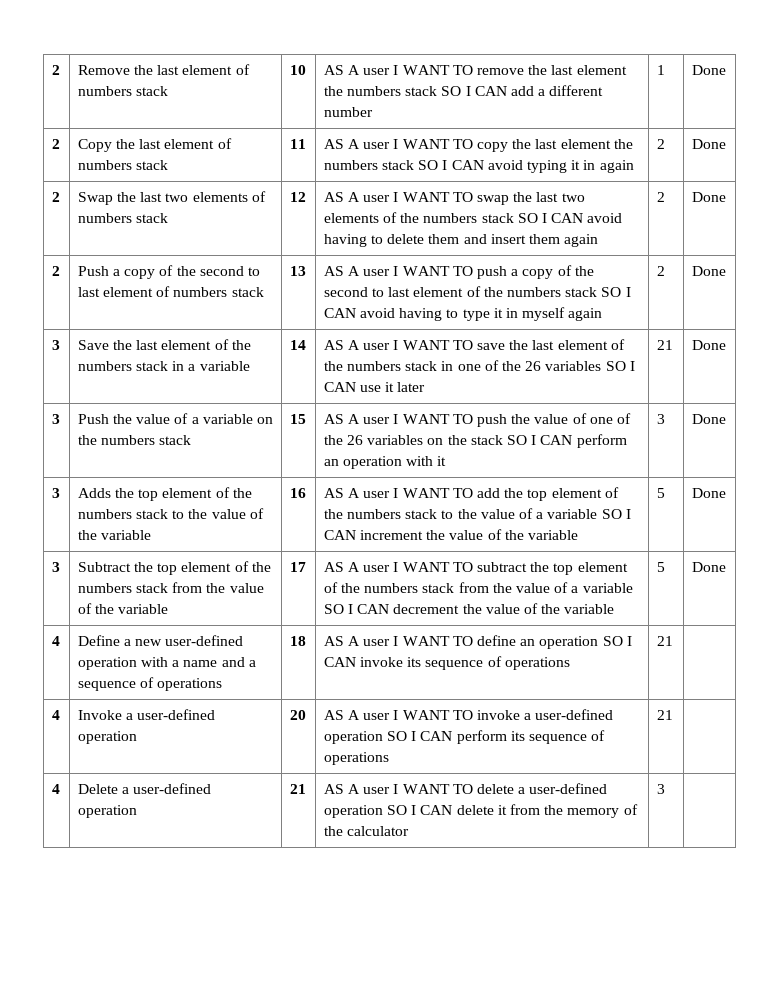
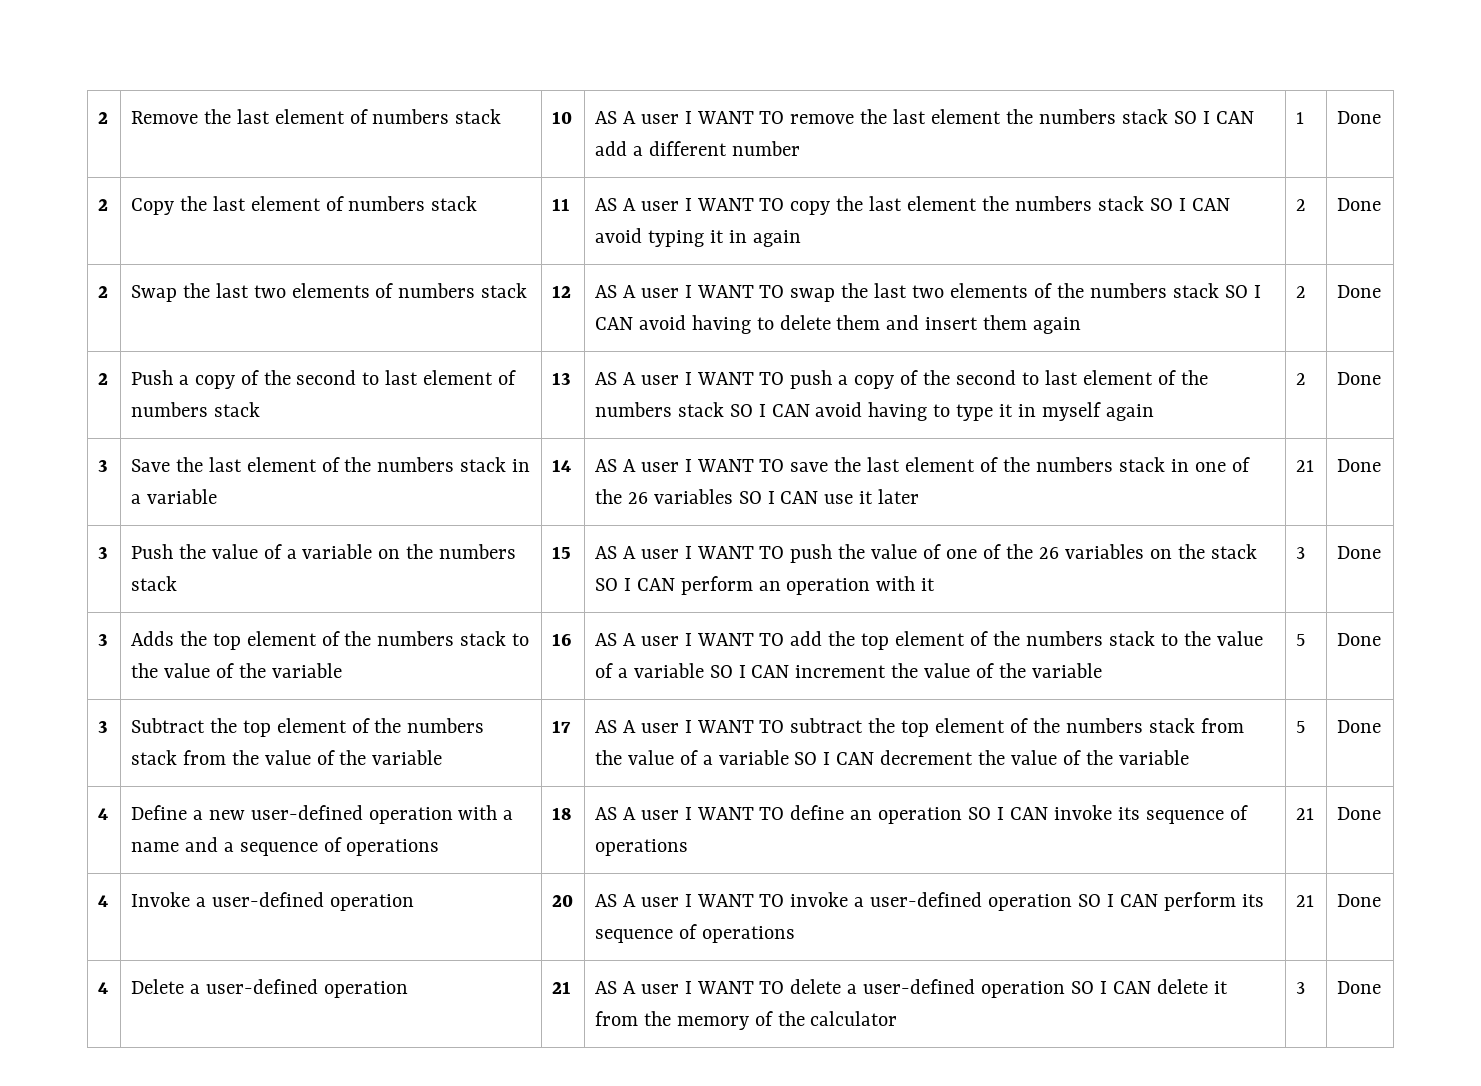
- 4 | Define a new user-defined operation with a name and a sequence of operations | 18 | AS A user I WANT TO define an operation SO I CAN invoke its sequence of operations | 21 |
+ 4 | Define a new user-defined operation with a name and a sequence of operations | 18 | AS A user I WANT TO define an operation SO I CAN invoke its sequence of operations | 21 | Done
- 4 | Invoke a user-defined operation | 20 | AS A user I WANT TO invoke a user-defined operation SO I CAN perform its sequence of operations | 21 |
+ 4 | Invoke a user-defined operation | 20 | AS A user I WANT TO invoke a user-defined operation SO I CAN perform its sequence of operations | 21 | Done
- 4 | Delete a user-defined operation | 21 | AS A user I WANT TO delete a user-defined operation SO I CAN delete it from the memory of the calculator | 3 |
+ 4 | Delete a user-defined operation | 21 | AS A user I WANT TO delete a user-defined operation SO I CAN delete it from the memory of the calculator | 3 | Done

